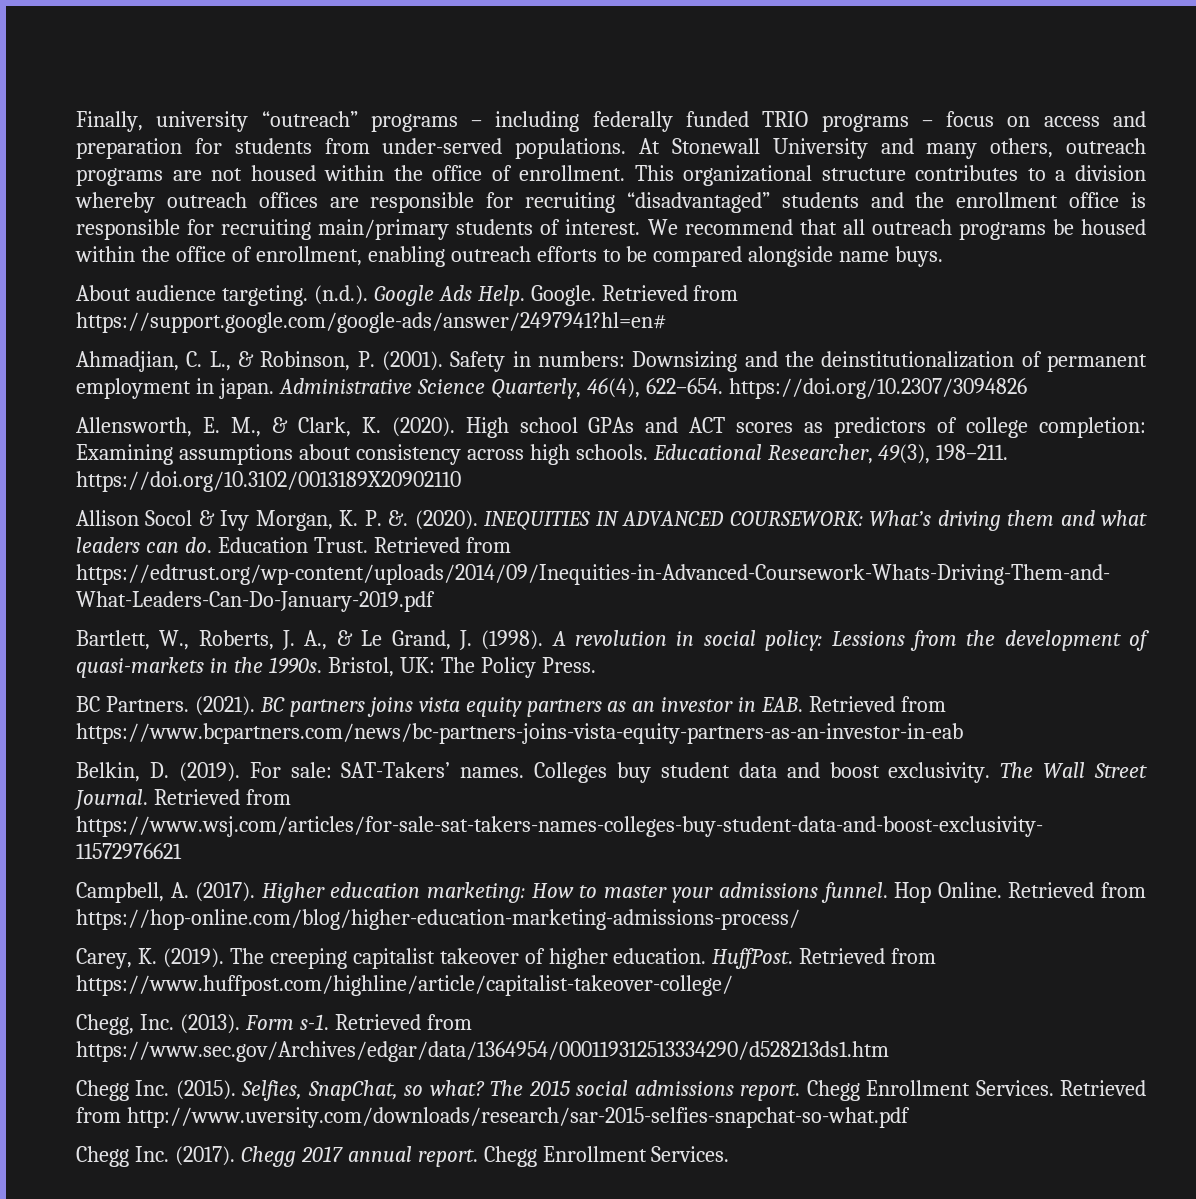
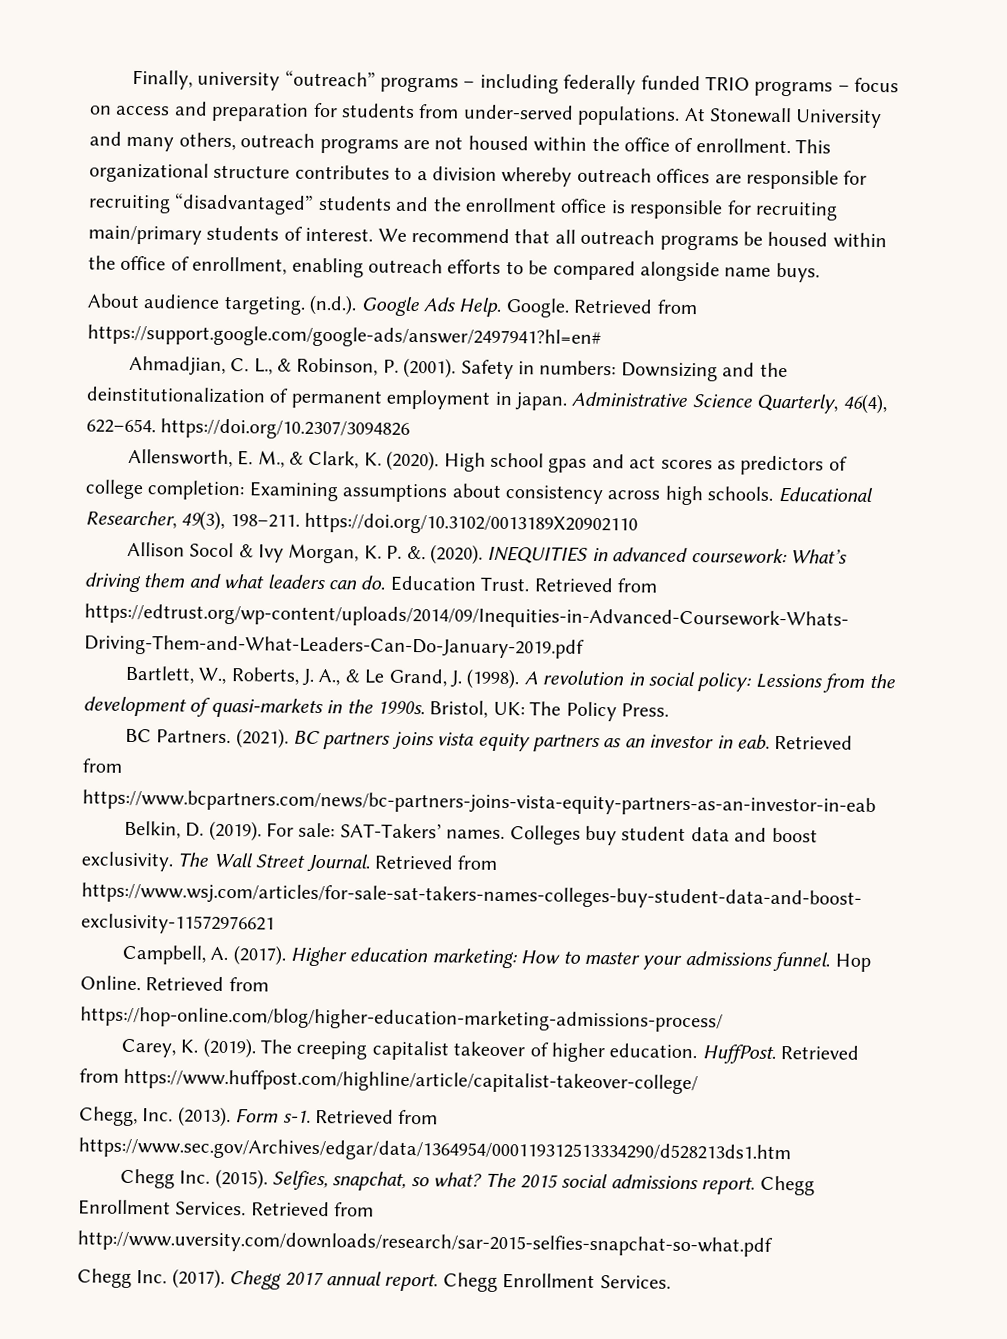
- High school GPAs and ACT scores as predictors of college completion: Examining assumptions about consistency across high schools.
+ High school gpas and act scores as predictors of college completion: Examining assumptions about consistency across high schools.
- INEQUITIES IN ADVANCED COURSEWORK: What’s driving them and what leaders can do.
+ INEQUITIES in advanced coursework: What’s driving them and what leaders can do.
- BC partners joins vista equity partners as an investor in EAB. Retrieved from https://www.bcpartners.com/news/bc-partners-joins-vista-equity-partners-as-an-investor-in-eab
+ BC partners joins vista equity partners as an investor in eab. Retrieved from https://www.bcpartners.com/news/bc-partners-joins-vista-equity-partners-as-an-investor-in-eab
- Selfies, SnapChat, so what?
+ Selfies, snapchat, so what?

